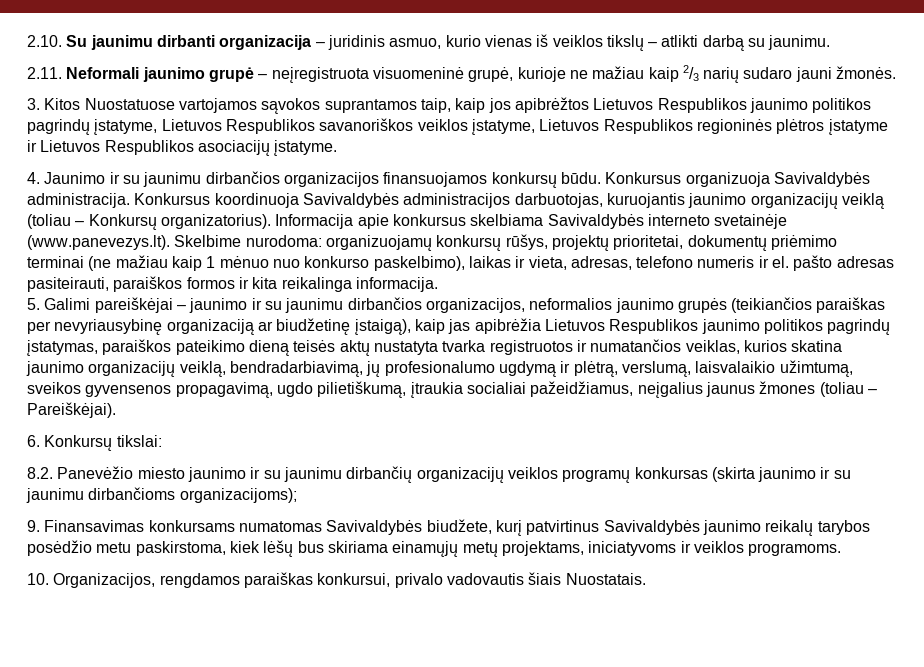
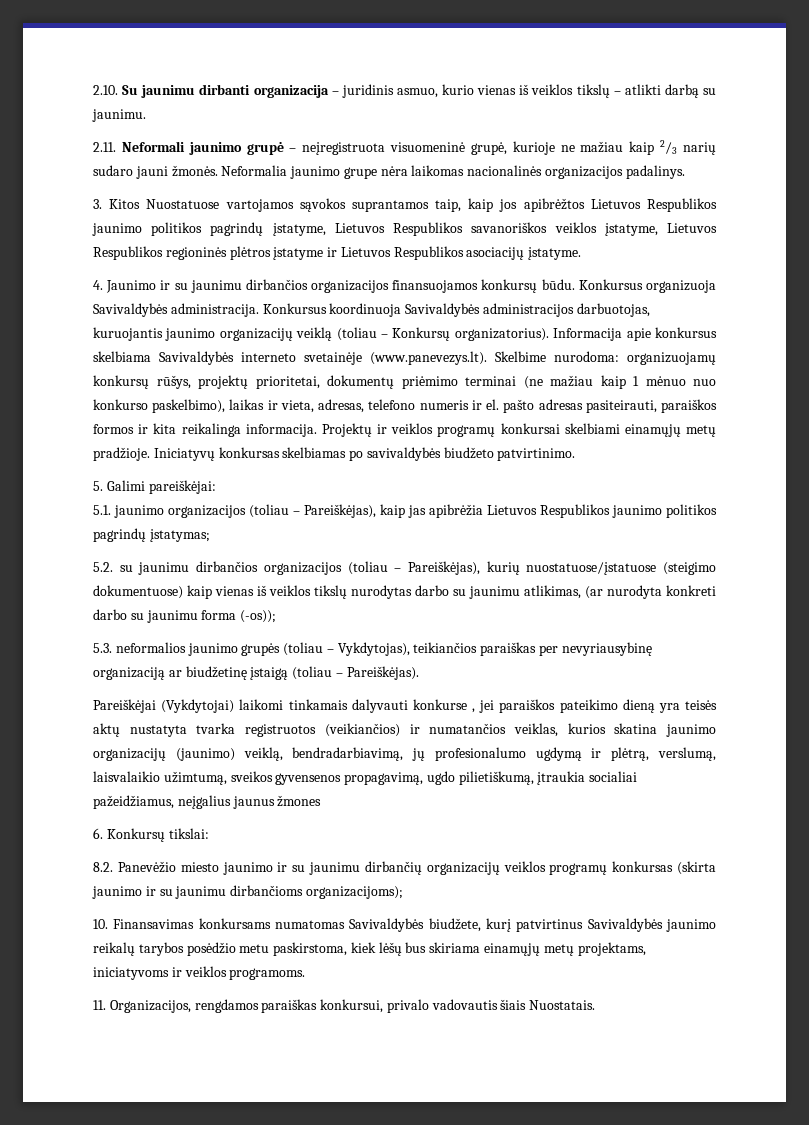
+ Neformalia jaunimo grupe nėra laikomas nacionalinės organizacijos padalinys.
- organizuojamų konkursų rūšys, projektų prioritetai, dokumentų priėmimo terminai (ne mažiau kaip 1 mėnuo nuo konkurso paskelbimo), laikas ir vieta, adresas, telefono numeris ir el. pašto adresas pasiteirauti, paraiškos formos ir kita reikalinga informacija.
- 5. Galimi pareiškėjai – jaunimo ir su jaunimu dirbančios organizacijos, neformalios jaunimo grupės (teikiančios paraiškas per nevyriausybinę organizaciją ar biudžetinę įstaigą), kaip jas apibrėžia Lietuvos Respublikos jaunimo politikos pagrindų įstatymas, paraiškos pateikimo dieną teisės aktų nustatyta tvarka registruotos ir numatančios veiklas, kurios skatina jaunimo organizacijų veiklą, bendradarbiavimą, jų profesionalumo ugdymą ir plėtrą, verslumą, laisvalaikio užimtumą, sveikos gyvensenos propagavimą, ugdo pilietiškumą, įtraukia socialiai pažeidžiamus, neįgalius jaunus žmones (toliau – Pareiškėjai).
+ organizuojamų konkursų rūšys, projektų prioritetai, dokumentų priėmimo terminai (ne mažiau kaip 1 mėnuo nuo konkurso paskelbimo), laikas ir vieta, adresas, telefono numeris ir el. pašto adresas pasiteirauti, paraiškos formos ir kita reikalinga informacija. Projektų ir veiklos programų konkursai skelbiami einamųjų metų pradžioje. Iniciatyvų konkursas skelbiamas po savivaldybės biudžeto patvirtinimo.
+ 5. Galimi pareiškėjai:
+ 5.1. jaunimo organizacijos (toliau – Pareiškėjas), kaip jas apibrėžia Lietuvos Respublikos jaunimo politikos pagrindų įstatymas;
+ 5.2. su jaunimu dirbančios organizacijos (toliau – Pareiškėjas), kurių nuostatuose/įstatuose (steigimo dokumentuose) kaip vienas iš veiklos tikslų nurodytas darbo su jaunimu atlikimas, (ar nurodyta konkreti darbo su jaunimu forma (-os));
+ 5.3. neformalios jaunimo grupės (toliau – Vykdytojas), teikiančios paraiškas per nevyriausybinę organizaciją ar biudžetinę įstaigą (toliau – Pareiškėjas).
+ Pareiškėjai (Vykdytojai) laikomi tinkamais dalyvauti konkurse , jei paraiškos pateikimo dieną yra teisės aktų nustatyta tvarka registruotos (veikiančios) ir numatančios veiklas, kurios skatina jaunimo organizacijų (jaunimo) veiklą, bendradarbiavimą, jų profesionalumo ugdymą ir plėtrą, verslumą, laisvalaikio užimtumą, sveikos gyvensenos propagavimą, ugdo pilietiškumą, įtraukia socialiai pažeidžiamus, neįgalius jaunus žmones
- 9. Finansavimas konkursams numatomas Savivaldybės biudžete, kurį patvirtinus Savivaldybės jaunimo reikalų tarybos posėdžio metu paskirstoma, kiek lėšų bus skiriama einamųjų metų projektams, iniciatyvoms ir veiklos programoms.
+ 10. Finansavimas konkursams numatomas Savivaldybės biudžete, kurį patvirtinus Savivaldybės jaunimo reikalų tarybos posėdžio metu paskirstoma, kiek lėšų bus skiriama einamųjų metų projektams, iniciatyvoms ir veiklos programoms.
- 10. Organizacijos, rengdamos paraiškas konkursui, privalo vadovautis šiais Nuostatais.
+ 11. Organizacijos, rengdamos paraiškas konkursui, privalo vadovautis šiais Nuostatais.

